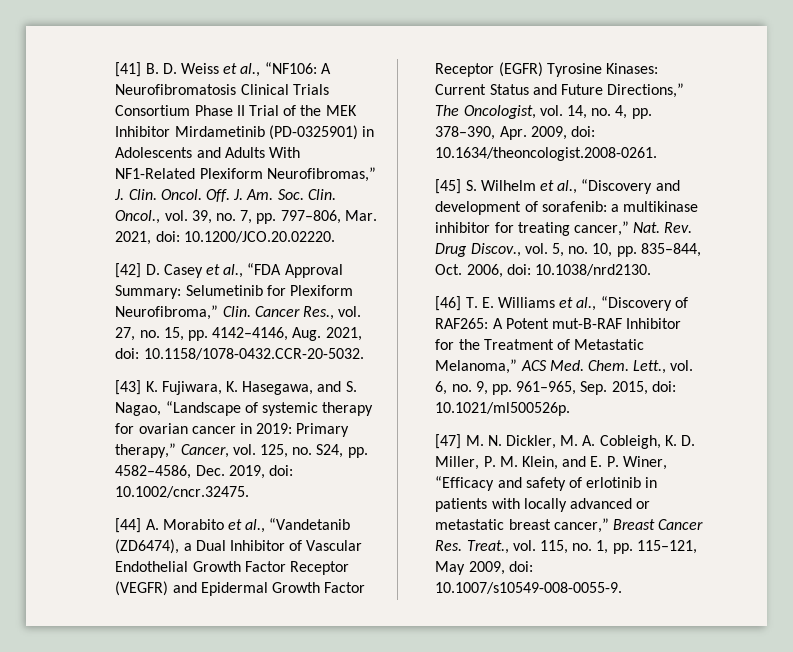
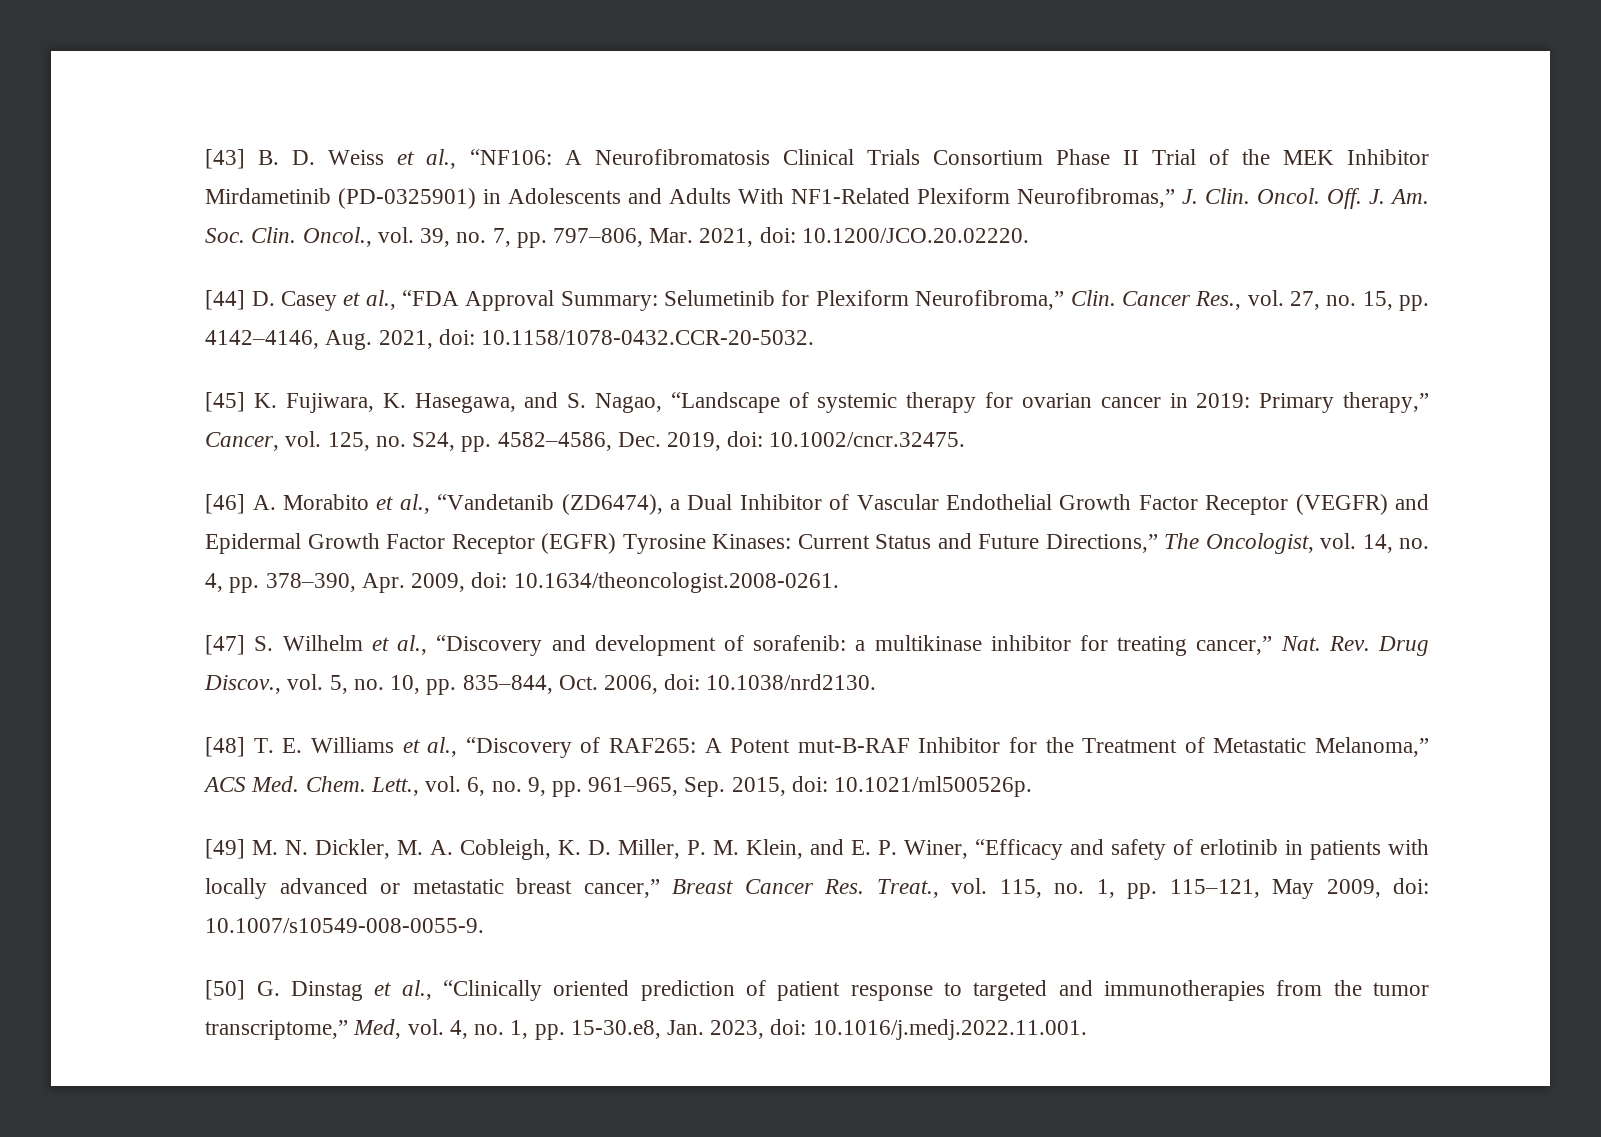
- [41] B. D. Weiss et al., “NF106: A Neurofibromatosis Clinical Trials Consortium Phase II Trial of the MEK Inhibitor Mirdametinib (PD-0325901) in Adolescents and Adults With NF1-Related Plexiform Neurofibromas,” J. Clin.
+ [43] B. D. Weiss et al., “NF106: A Neurofibromatosis Clinical Trials Consortium Phase II Trial of the MEK Inhibitor Mirdametinib (PD-0325901) in Adolescents and Adults With NF1-Related Plexiform Neurofibromas,” J. Clin.
- [42] D. Casey et al., “FDA Approval Summary: Selumetinib for Plexiform Neurofibroma,” Clin.
+ [44] D. Casey et al., “FDA Approval Summary: Selumetinib for Plexiform Neurofibroma,” Clin.
- [43] K. Fujiwara, K. Hasegawa, and S. Nagao, “Landscape of systemic therapy for ovarian cancer in 2019: Primary therapy,” Cancer, vol. 125, no. S24, pp. 4582–4586, Dec. 2019, doi: 10.1002/cncr.32475.
+ [45] K. Fujiwara, K. Hasegawa, and S. Nagao, “Landscape of systemic therapy for ovarian cancer in 2019: Primary therapy,” Cancer, vol. 125, no. S24, pp. 4582–4586, Dec. 2019, doi: 10.1002/cncr.32475.
- [44] A. Morabito et al., “Vandetanib (ZD6474), a Dual Inhibitor of Vascular Endothelial Growth Factor Receptor (VEGFR) and Epidermal Growth Factor Receptor (EGFR) Tyrosine Kinases: Current Status and Future Directions,” The Oncologist, vol. 14, no. 4, pp. 378–390, Apr. 2009, doi: 10.1634/theoncologist.2008-0261.
+ [46] A. Morabito et al., “Vandetanib (ZD6474), a Dual Inhibitor of Vascular Endothelial Growth Factor Receptor (VEGFR) and Epidermal Growth Factor Receptor (EGFR) Tyrosine Kinases: Current Status and Future Directions,” The Oncologist, vol. 14, no. 4, pp. 378–390, Apr. 2009, doi: 10.1634/theoncologist.2008-0261.
- [45] S. Wilhelm et al., “Discovery and development of sorafenib: a multikinase inhibitor for treating cancer,” Nat. Rev. Drug Discov., vol. 5, no. 10, pp. 835–844, Oct. 2006, doi: 10.1038/nrd2130.
+ [47] S. Wilhelm et al., “Discovery and development of sorafenib: a multikinase inhibitor for treating cancer,” Nat. Rev. Drug Discov., vol. 5, no. 10, pp. 835–844, Oct. 2006, doi: 10.1038/nrd2130.
- [46] T. E. Williams et al., “Discovery of RAF265: A Potent mut-B-RAF Inhibitor for the Treatment of Metastatic Melanoma,” ACS Med. Chem.
+ [48] T. E. Williams et al., “Discovery of RAF265: A Potent mut-B-RAF Inhibitor for the Treatment of Metastatic Melanoma,” ACS Med. Chem.
- [47] M. N. Dickler, M. A. Cobleigh, K. D. Miller, P. M. Klein, and E. P. Winer, “Efficacy and safety of erlotinib in patients with locally advanced or metastatic breast cancer,” Breast Cancer Res. Treat., vol. 115, no. 1, pp. 115–121, May 2009, doi: 10.1007/s10549-008-0055-9.
+ [49] M. N. Dickler, M. A. Cobleigh, K. D. Miller, P. M. Klein, and E. P. Winer, “Efficacy and safety of erlotinib in patients with locally advanced or metastatic breast cancer,” Breast Cancer Res. Treat., vol. 115, no. 1, pp. 115–121, May 2009, doi: 10.1007/s10549-008-0055-9.
+ [50] G. Dinstag et al., “Clinically oriented prediction of patient response to targeted and immunotherapies from the tumor transcriptome,” Med, vol. 4, no. 1, pp. 15-30.e8, Jan. 2023, doi: 10.1016/j.medj.2022.11.001.

